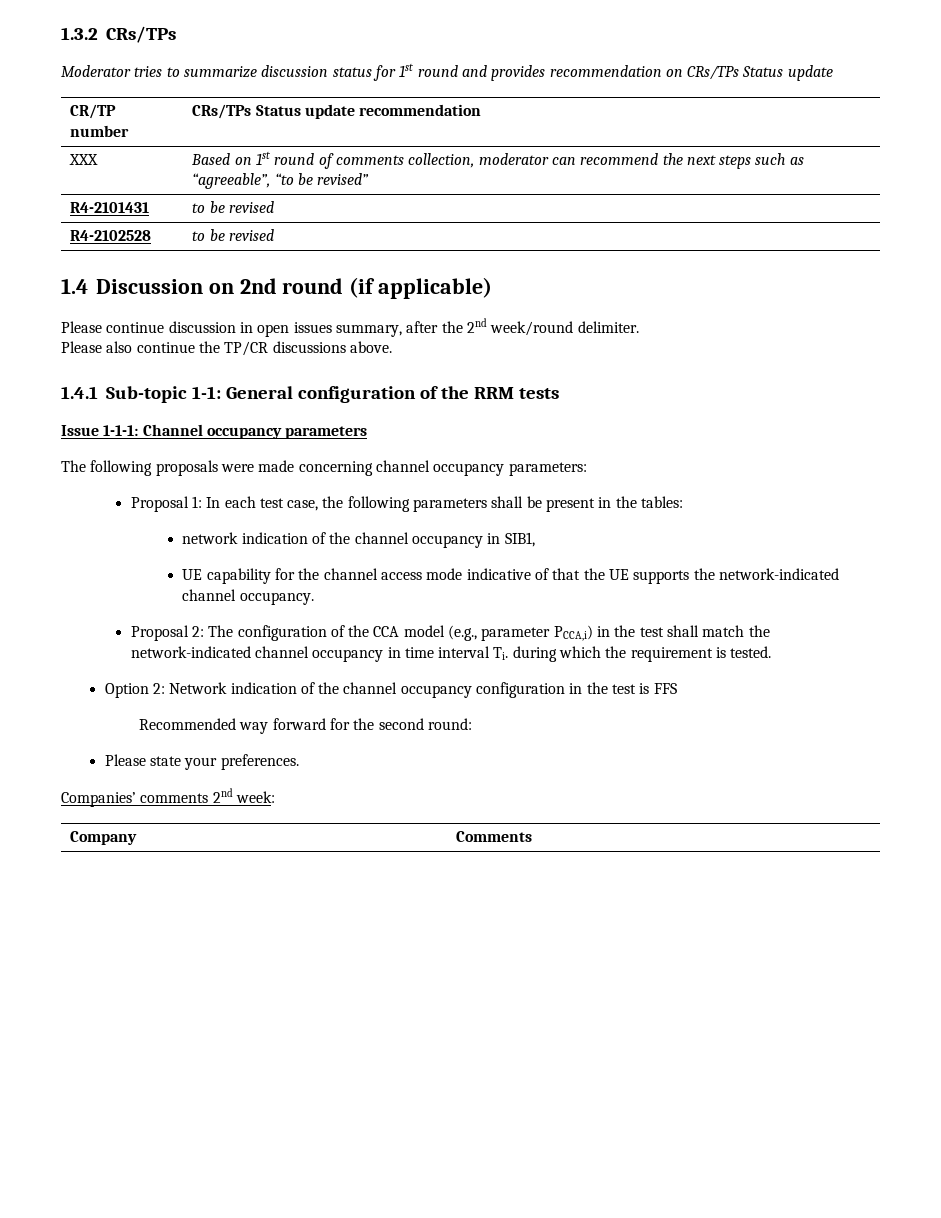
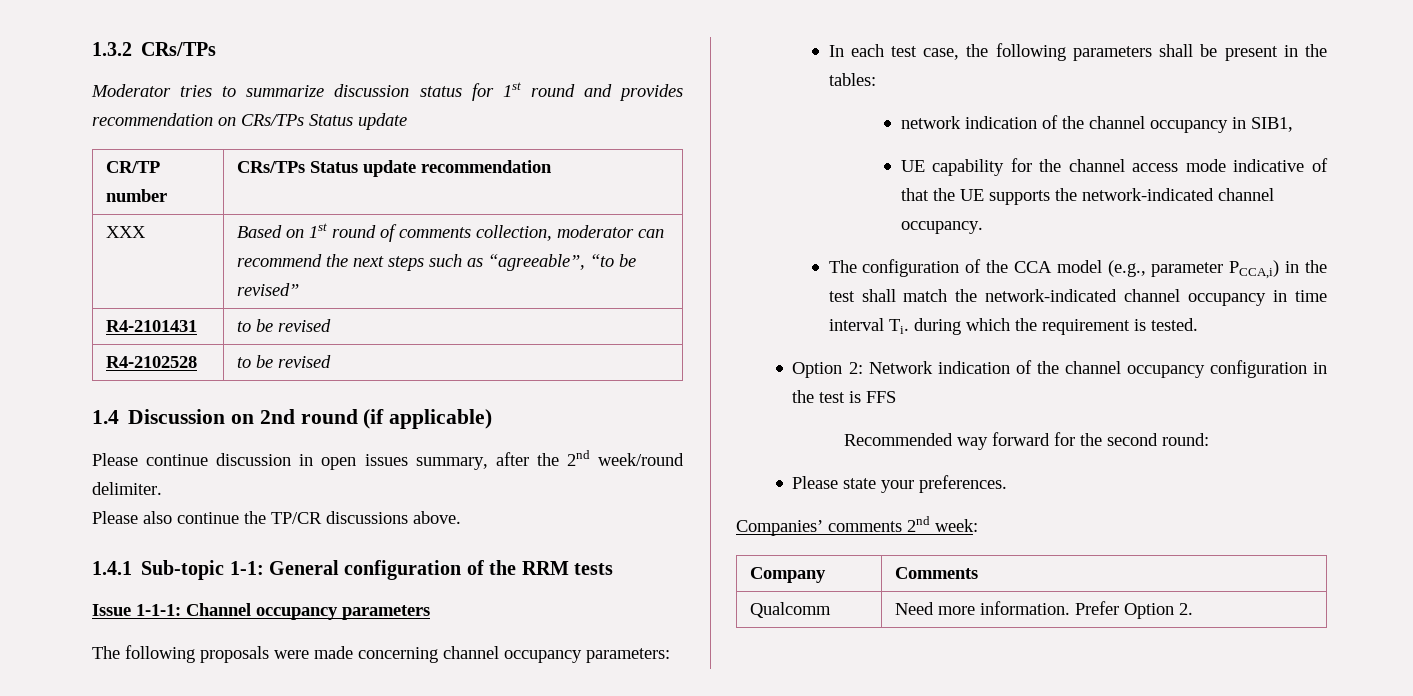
- Proposal 1: In each test case, the following parameters shall be present in the tables:
+ In each test case, the following parameters shall be present in the tables:
- Proposal 2: The configuration of the CCA model (e.g., parameter PCCA,i) in the test shall match the network-indicated channel occupancy in time interval Ti. during which the requirement is tested.
+ The configuration of the CCA model (e.g., parameter PCCA,i) in the test shall match the network-indicated channel occupancy in time interval Ti. during which the requirement is tested.
+ Qualcomm | Need more information. Prefer Option 2.

